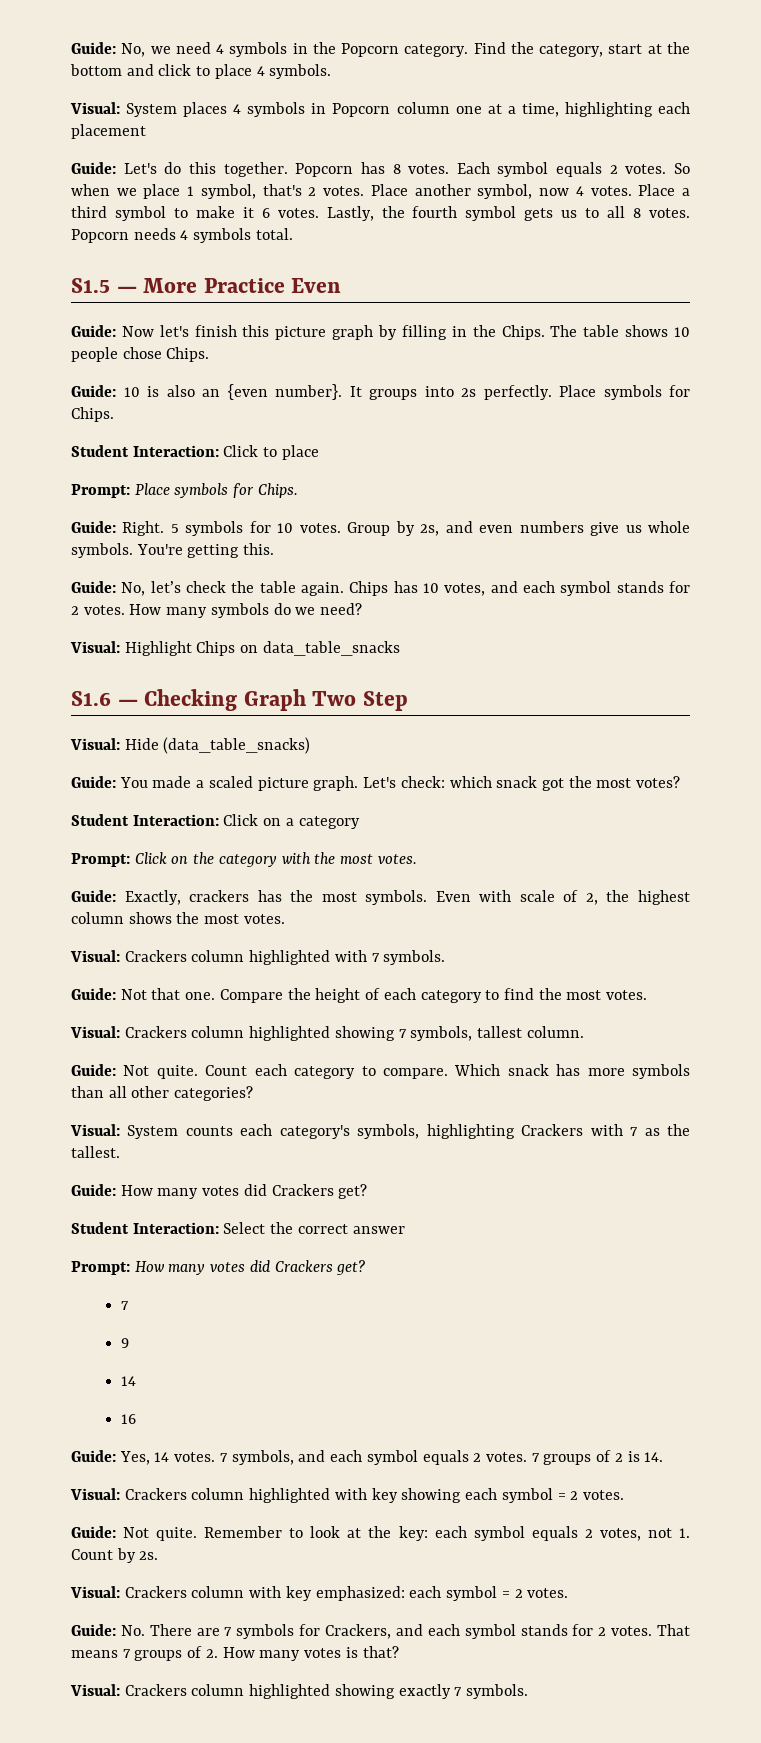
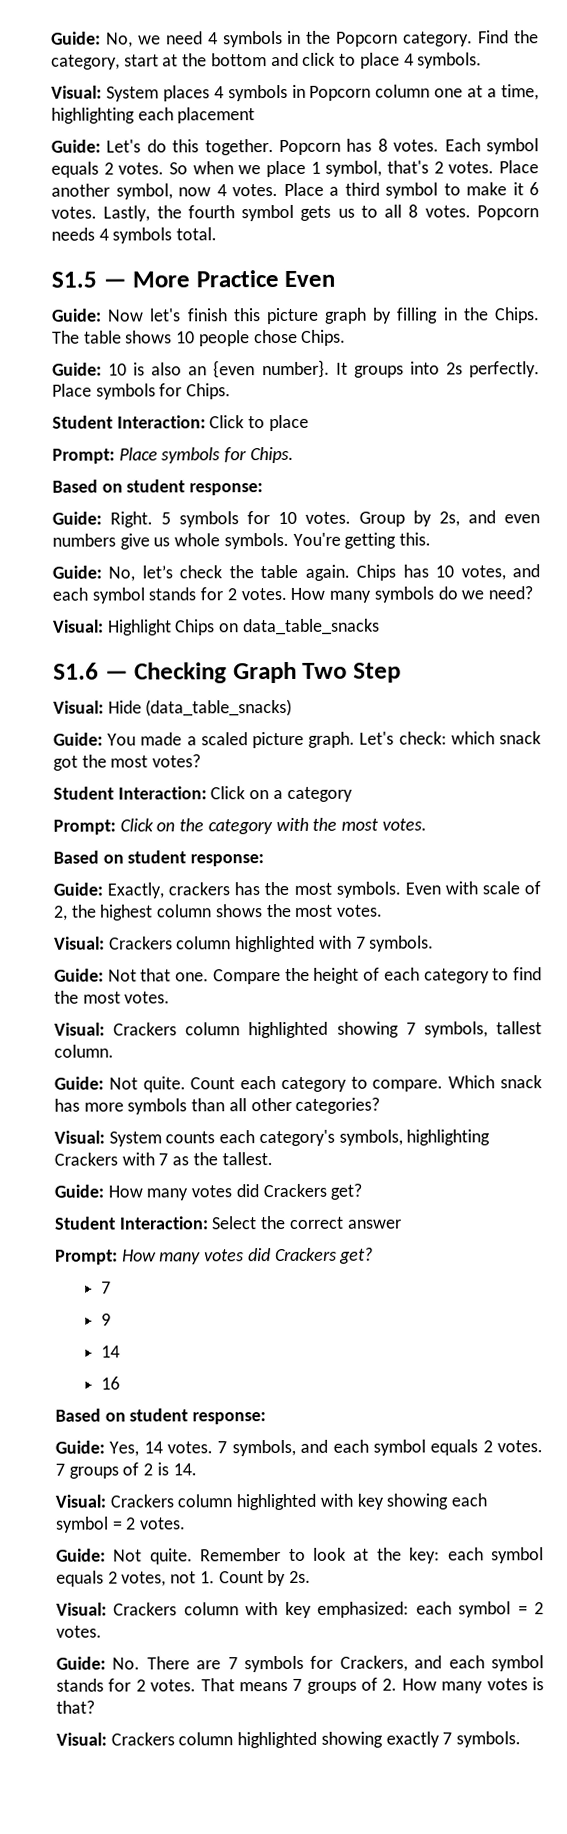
  Prompt: Place symbols for Chips.
+ Based on student response:
  Prompt: Click on the category with the most votes.
+ Based on student response:
  16
+ Based on student response:

